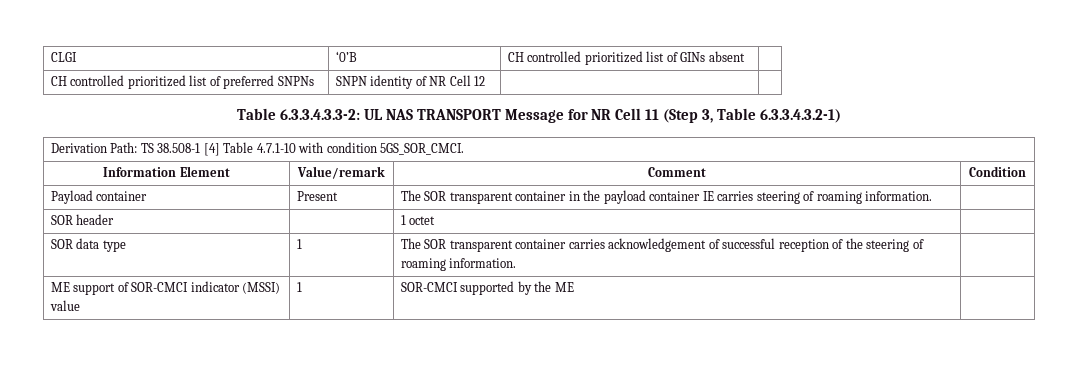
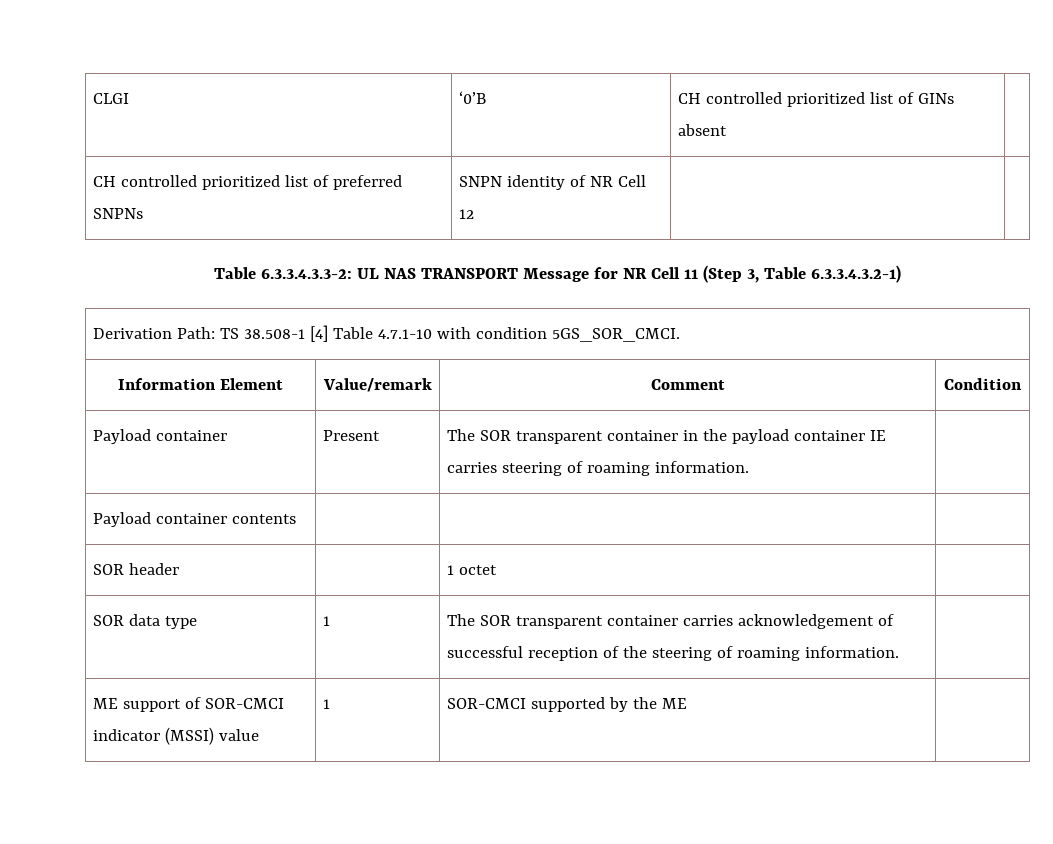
+ Payload container contents | | |

